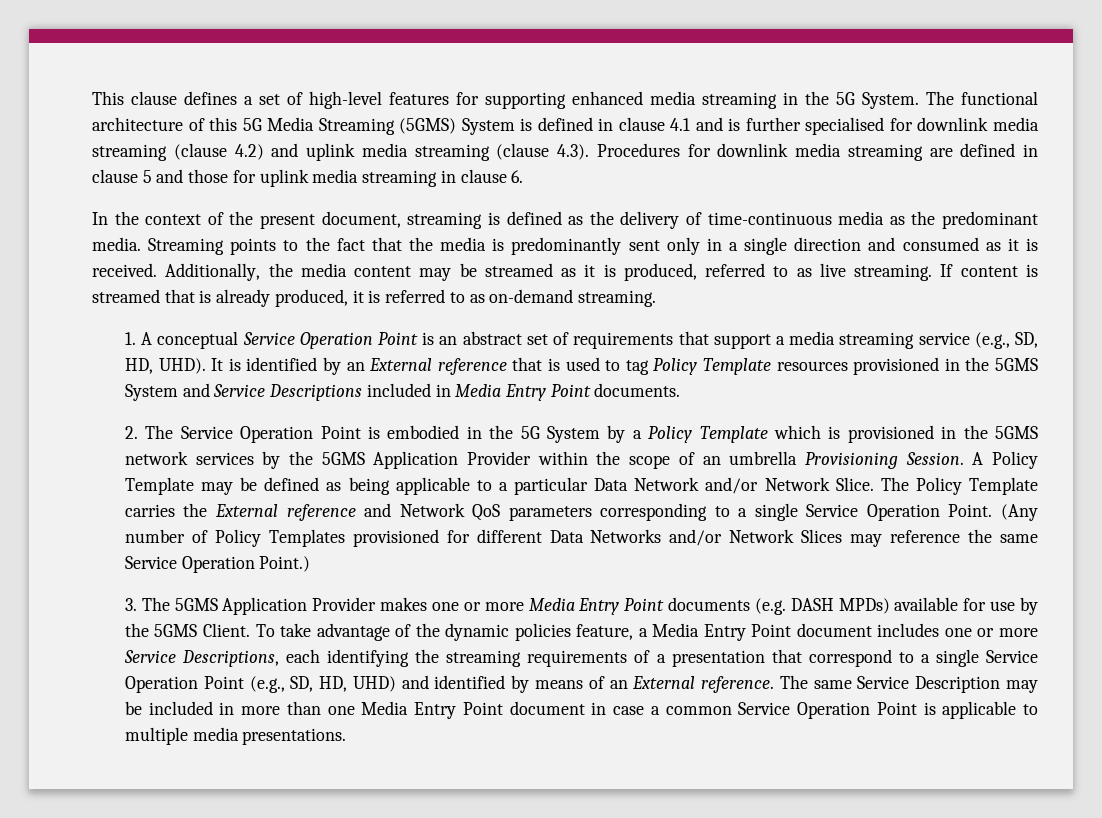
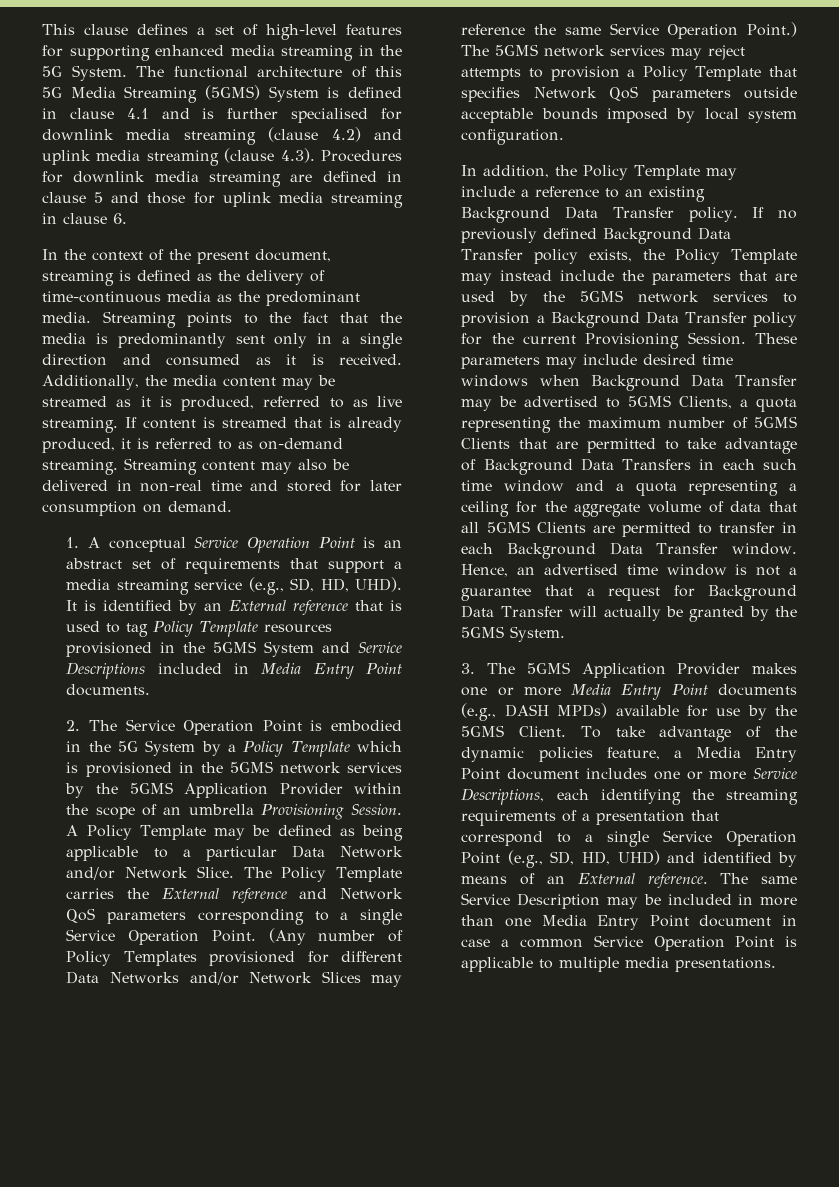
+ Streaming content may also be delivered in non-real time and stored for later consumption on demand.
+ The 5GMS network services may reject attempts to provision a Policy Template that specifies Network QoS parameters outside acceptable bounds imposed by local system configuration.
+ In addition, the Policy Template may include a reference to an existing Background Data Transfer policy. If no previously defined Background Data Transfer policy exists, the Policy Template may instead include the parameters that are used by the 5GMS network services to provision a Background Data Transfer policy for the current Provisioning Session. These parameters may include desired time windows when Background Data Transfer may be advertised to 5GMS Clients, a quota representing the maximum number of 5GMS Clients that are permitted to take advantage of Background Data Transfers in each such time window and a quota representing a ceiling for the aggregate volume of data that all 5GMS Clients are permitted to transfer in each Background Data Transfer window. Hence, an advertised time window is not a guarantee that a request for Background Data Transfer will actually be granted by the 5GMS System.
- 3. The 5GMS Application Provider makes one or more Media Entry Point documents (e.g. DASH MPDs) available for use by the 5GMS Client.
+ 3. The 5GMS Application Provider makes one or more Media Entry Point documents (e.g., DASH MPDs) available for use by the 5GMS Client.

